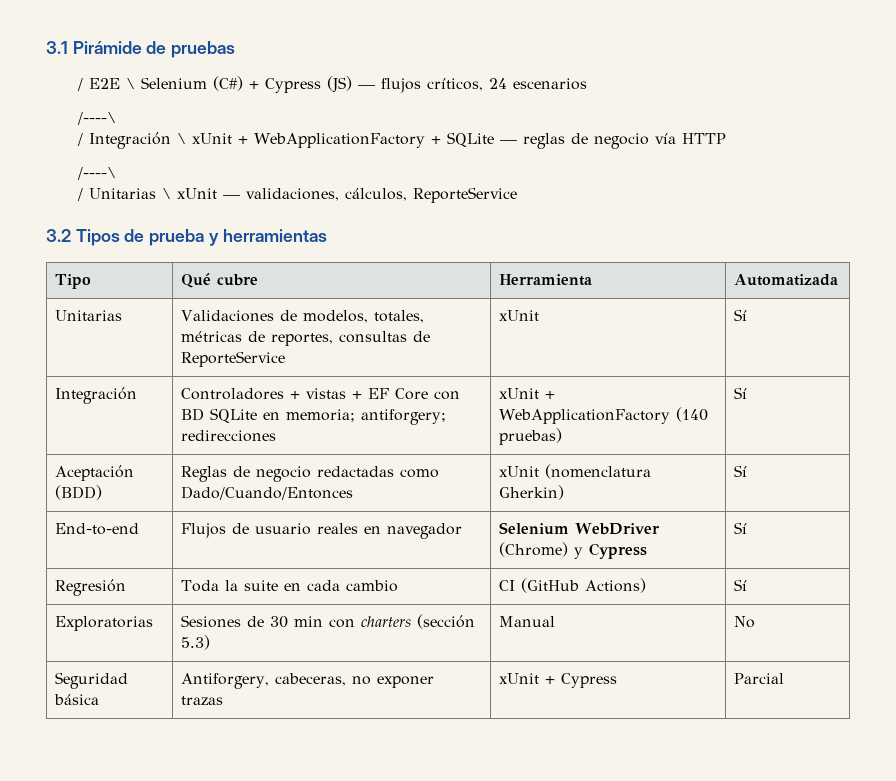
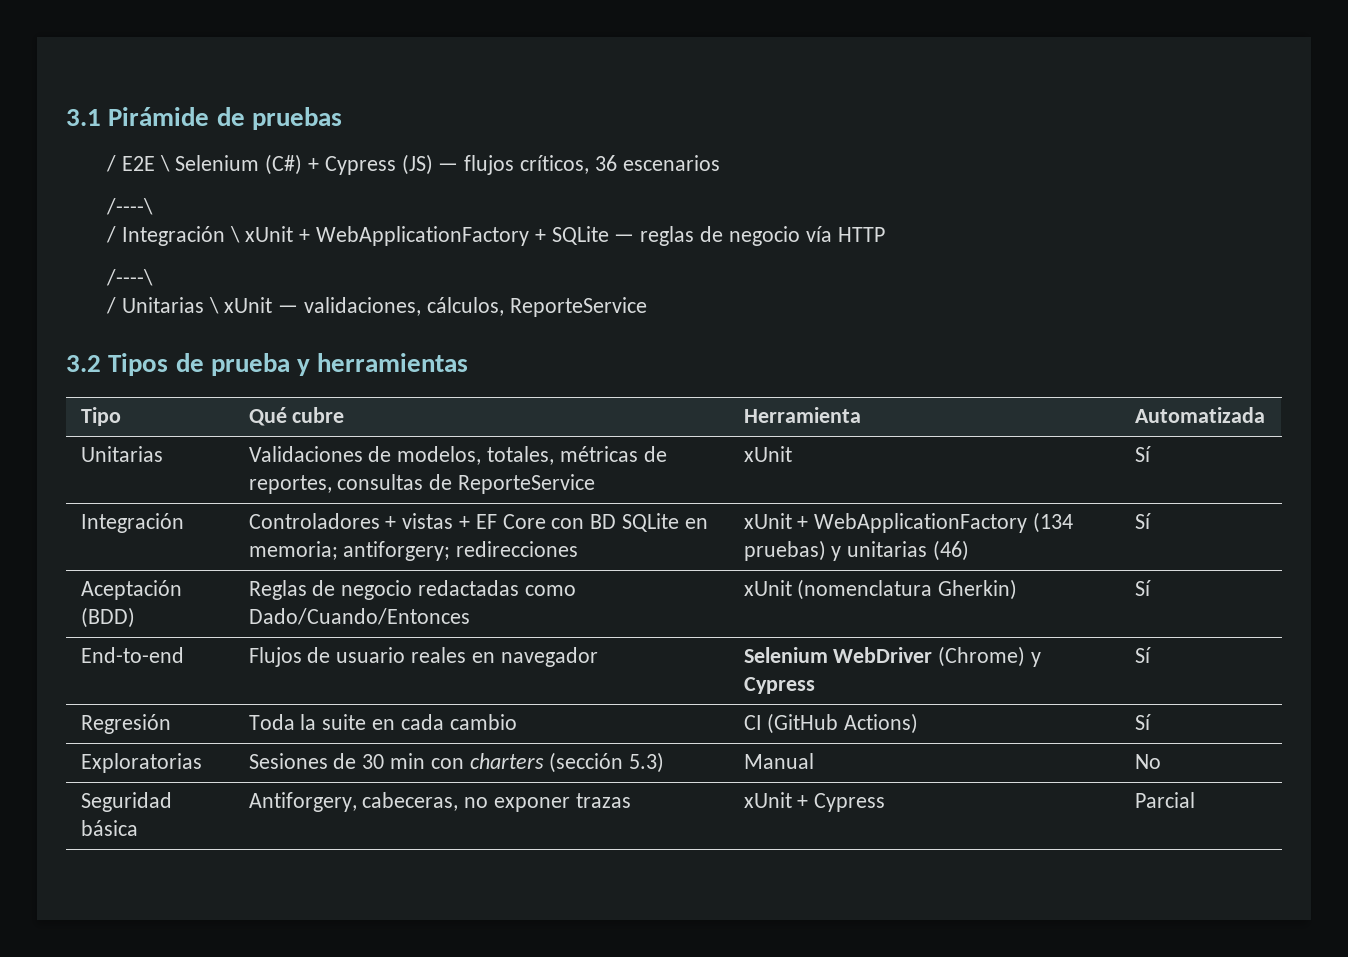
- / E2E \ Selenium (C#) + Cypress (JS) — flujos críticos, 24 escenarios
+ / E2E \ Selenium (C#) + Cypress (JS) — flujos críticos, 36 escenarios
- Integración | Controladores + vistas + EF Core con BD SQLite en memoria; antiforgery; redirecciones | xUnit + WebApplicationFactory (140 pruebas) | Sí
+ Integración | Controladores + vistas + EF Core con BD SQLite en memoria; antiforgery; redirecciones | xUnit + WebApplicationFactory (134 pruebas) y unitarias (46) | Sí

